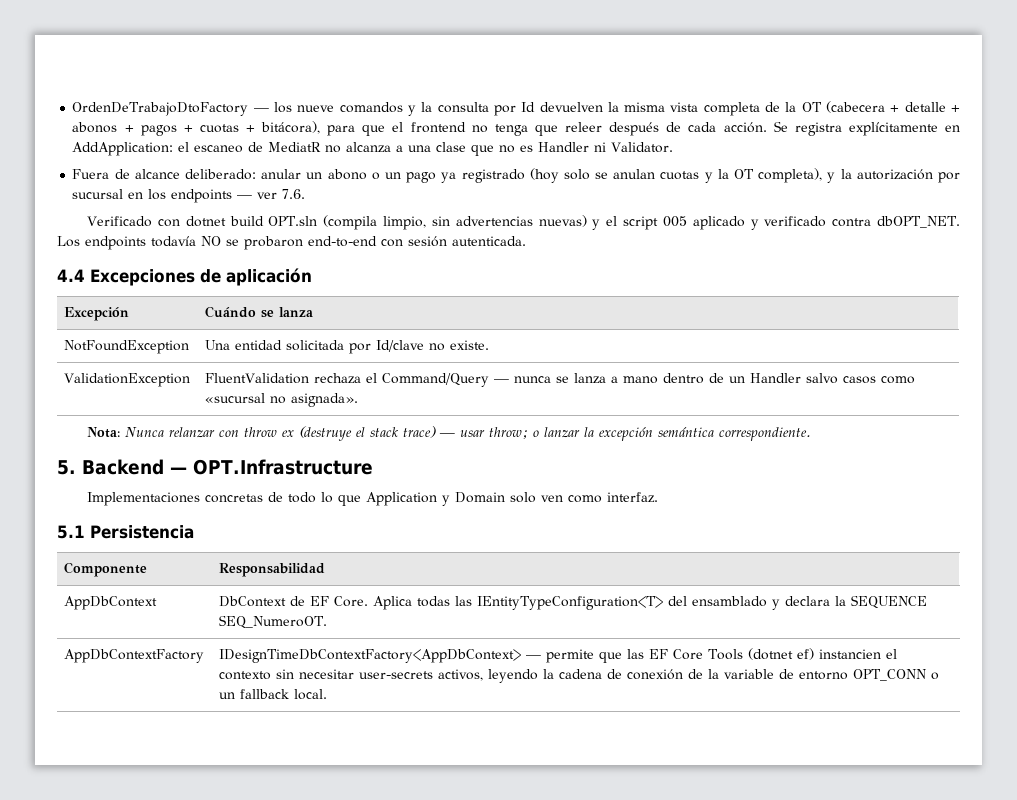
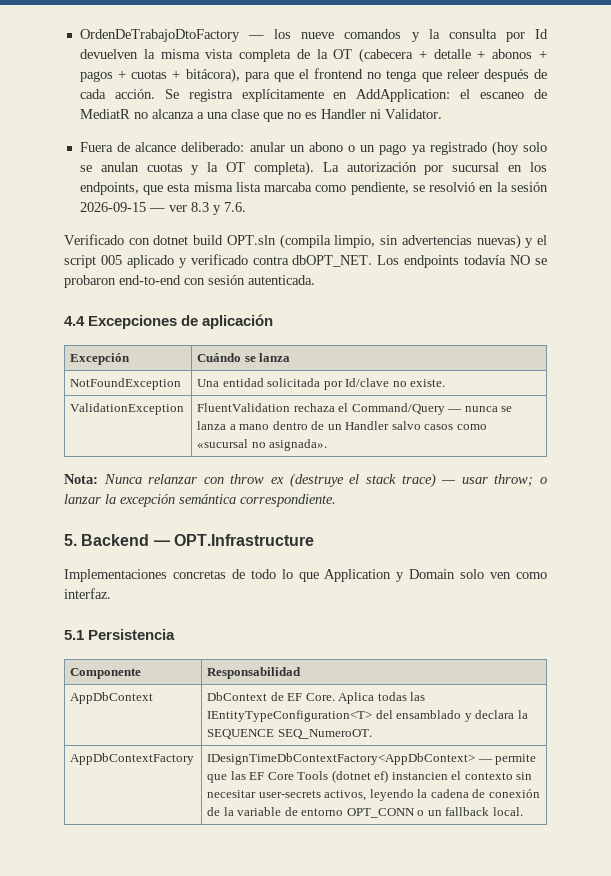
- Fuera de alcance deliberado: anular un abono o un pago ya registrado (hoy solo se anulan cuotas y la OT completa), y la autorización por sucursal en los endpoints — ver 7.6.
+ Fuera de alcance deliberado: anular un abono o un pago ya registrado (hoy solo se anulan cuotas y la OT completa). La autorización por sucursal en los endpoints, que esta misma lista marcaba como pendiente, se resolvió en la sesión 2026-09-15 — ver 8.3 y 7.6.

